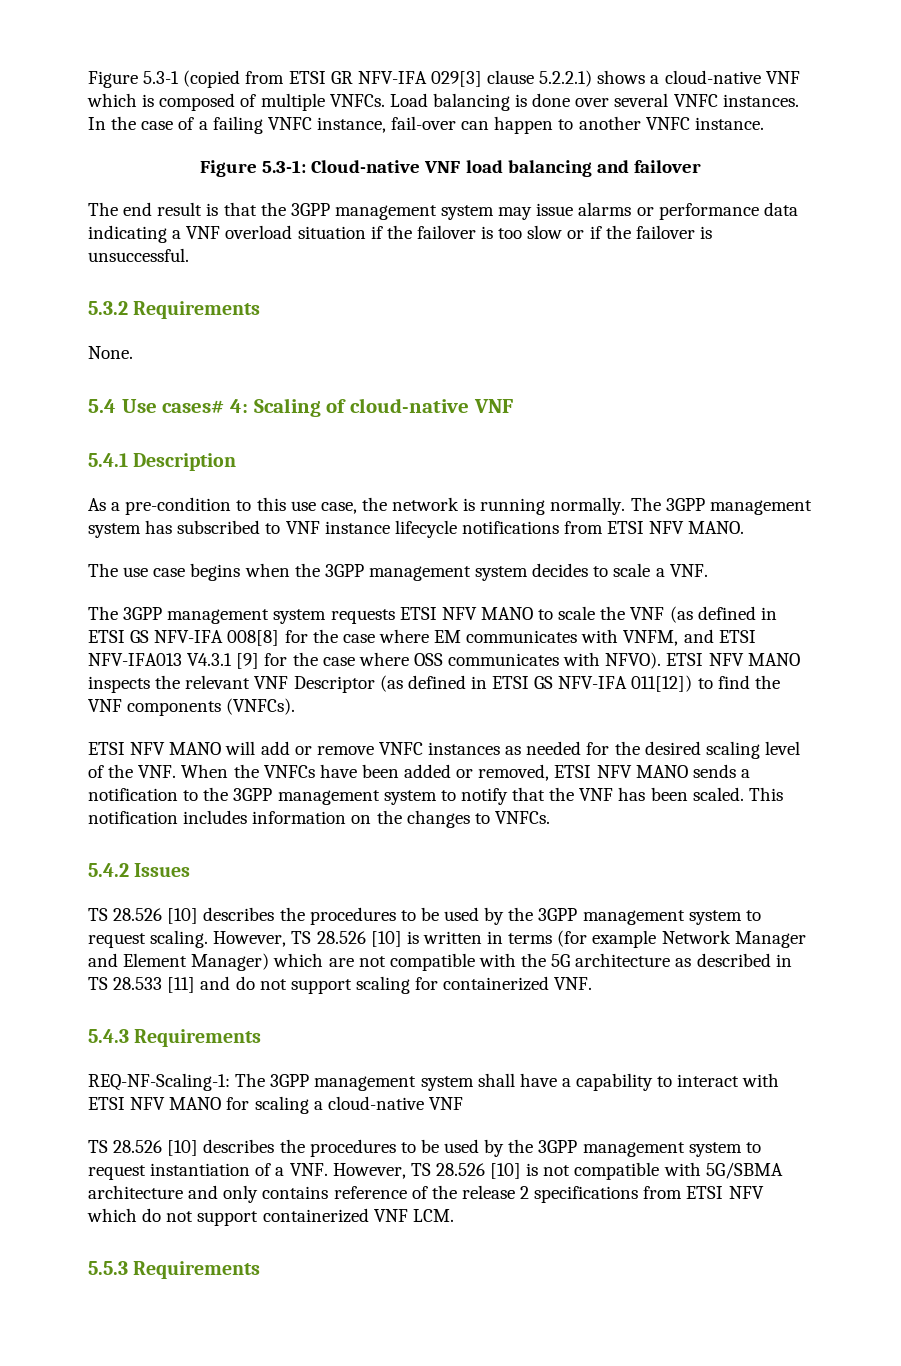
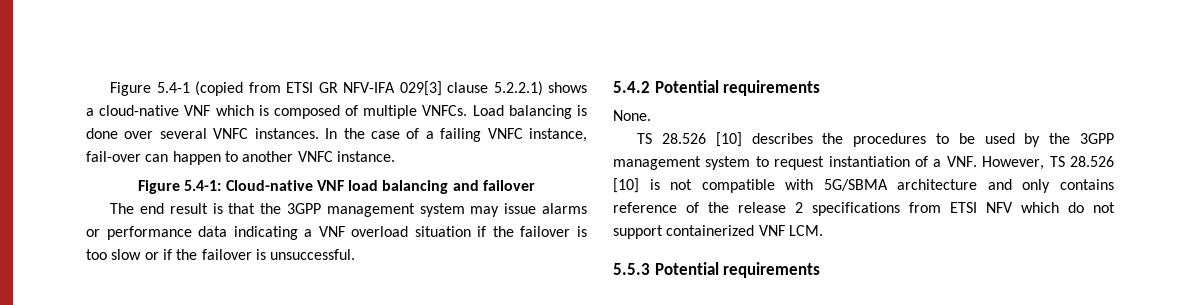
- Figure 5.3-1 (copied from ETSI GR NFV-IFA 029[3] clause 5.2.2.1) shows a cloud-native VNF which is composed of multiple VNFCs.
+ Figure 5.4-1 (copied from ETSI GR NFV-IFA 029[3] clause 5.2.2.1) shows a cloud-native VNF which is composed of multiple VNFCs.
- Figure 5.3-1: Cloud-native VNF load balancing and failover
+ Figure 5.4-1: Cloud-native VNF load balancing and failover
- 5.3.2 Requirements
+ 5.4.2 Potential requirements
  None.
- 5.4 Use cases# 4: Scaling of cloud-native VNF
- 5.4.1 Description
- As a pre-condition to this use case, the network is running normally. The 3GPP management system has subscribed to VNF instance lifecycle notifications from ETSI NFV MANO.
- The use case begins when the 3GPP management system decides to scale a VNF.
- The 3GPP management system requests ETSI NFV MANO to scale the VNF (as defined in ETSI GS NFV-IFA 008[8] for the case where EM communicates with VNFM, and ETSI NFV-IFA013 V4.3.1 [9] for the case where OSS communicates with NFVO). ETSI NFV MANO inspects the relevant VNF Descriptor (as defined in ETSI GS NFV-IFA 011[12]) to find the VNF components (VNFCs).
- ETSI NFV MANO will add or remove VNFC instances as needed for the desired scaling level of the VNF. When the VNFCs have been added or removed, ETSI NFV MANO sends a notification to the 3GPP management system to notify that the VNF has been scaled. This notification includes information on the changes to VNFCs.
- 5.4.2 Issues
- TS 28.526 [10] describes the procedures to be used by the 3GPP management system to request scaling. However, TS 28.526 [10] is written in terms (for example Network Manager and Element Manager) which are not compatible with the 5G architecture as described in TS 28.533 [11] and do not support scaling for containerized VNF.
- 5.4.3 Requirements
- REQ-NF-Scaling-1: The 3GPP management system shall have a capability to interact with ETSI NFV MANO for scaling a cloud-native VNF
- 5.5.3 Requirements
+ 5.5.3 Potential requirements

